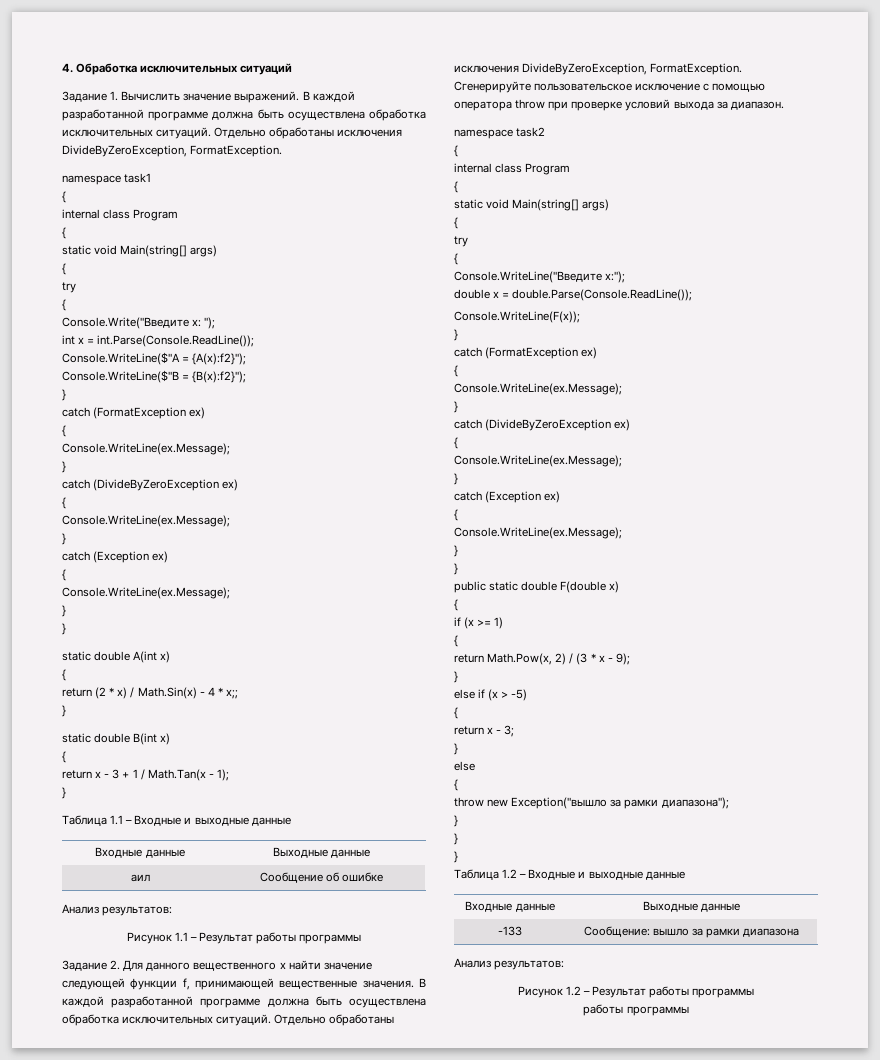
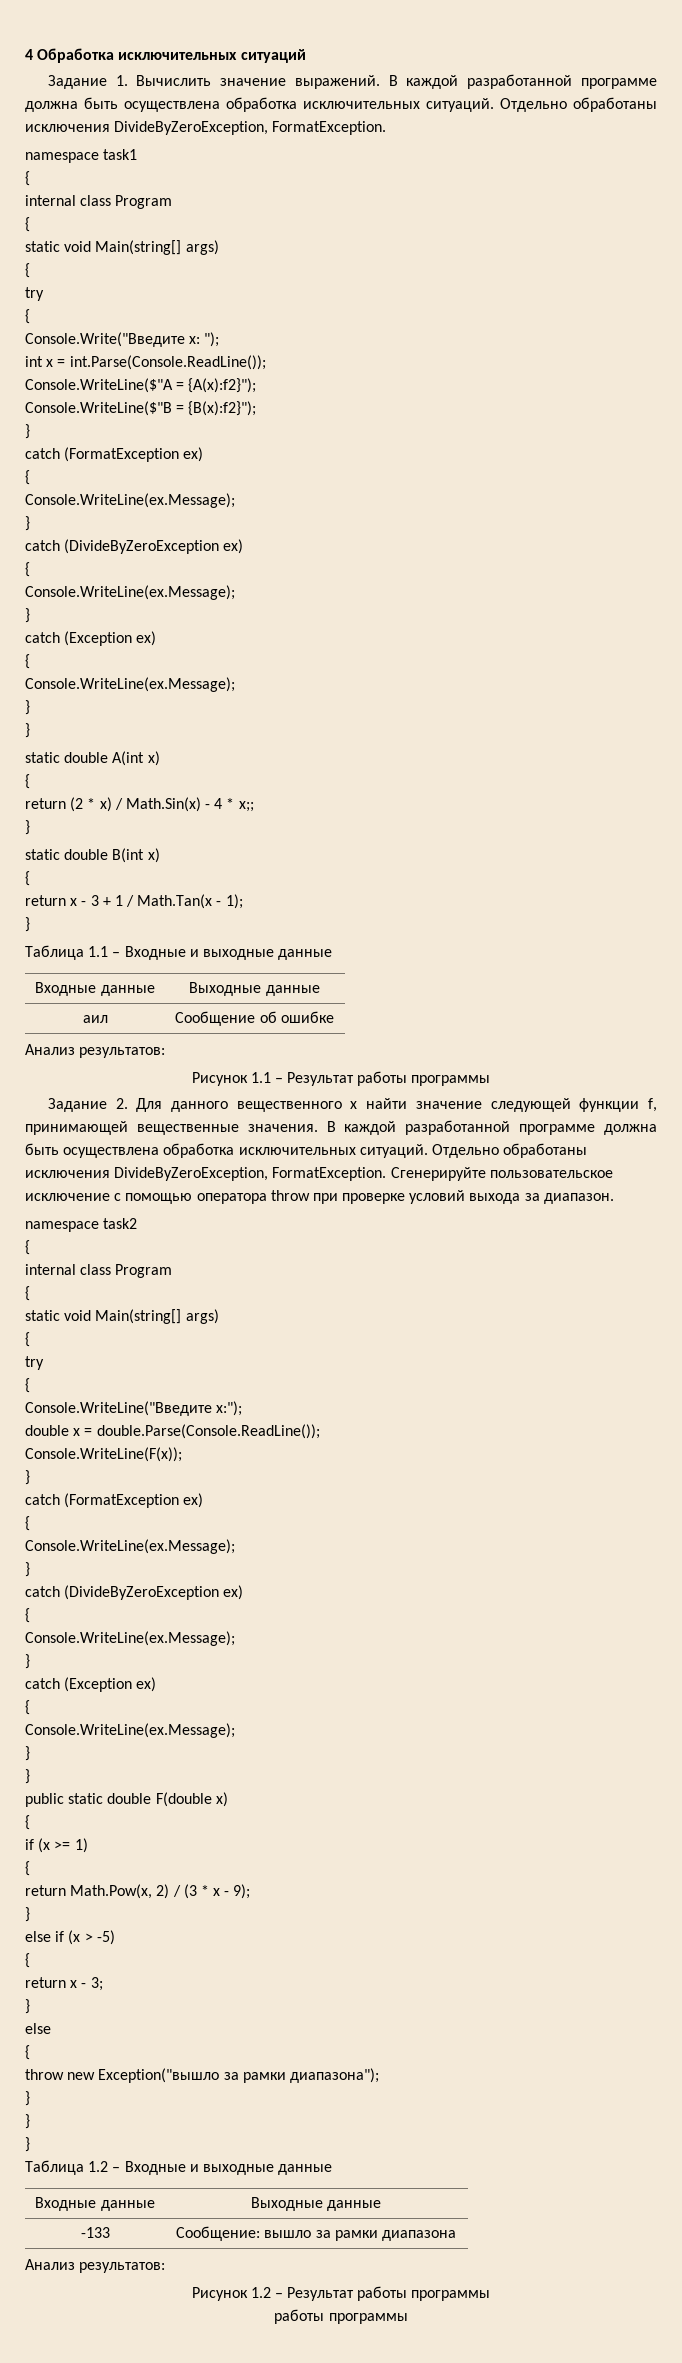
- 4. Обработка исключительных ситуаций
+ 4 Обработка исключительных ситуаций

